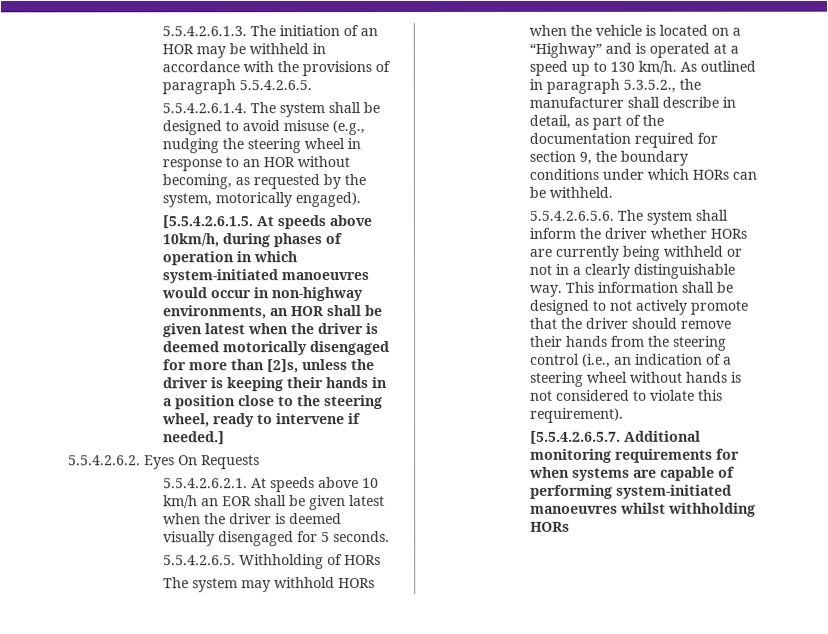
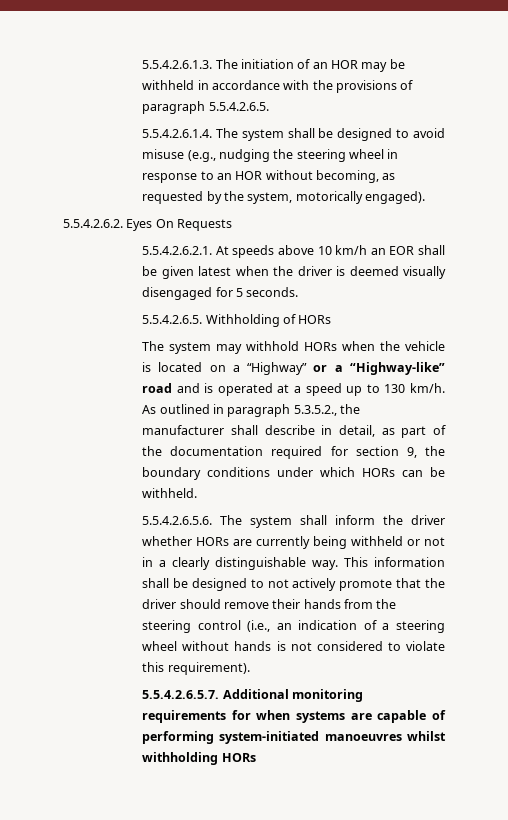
- [5.5.4.2.6.1.5. At speeds above 10km/h, during phases of operation in which system-initiated manoeuvres would occur in non-highway environments, an HOR shall be given latest when the driver is deemed motorically disengaged for more than [2]s, unless the driver is keeping their hands in a position close to the steering wheel, ready to intervene if needed.]
- The system may withhold HORs when the vehicle is located on a “Highway” and is operated at a speed up to 130 km/h.
+ The system may withhold HORs when the vehicle is located on a “Highway” or a “Highway-like” road and is operated at a speed up to 130 km/h.
- [5.5.4.2.6.5.7. Additional monitoring requirements for when systems are capable of performing system-initiated manoeuvres whilst withholding HORs
+ 5.5.4.2.6.5.7. Additional monitoring requirements for when systems are capable of performing system-initiated manoeuvres whilst withholding HORs

